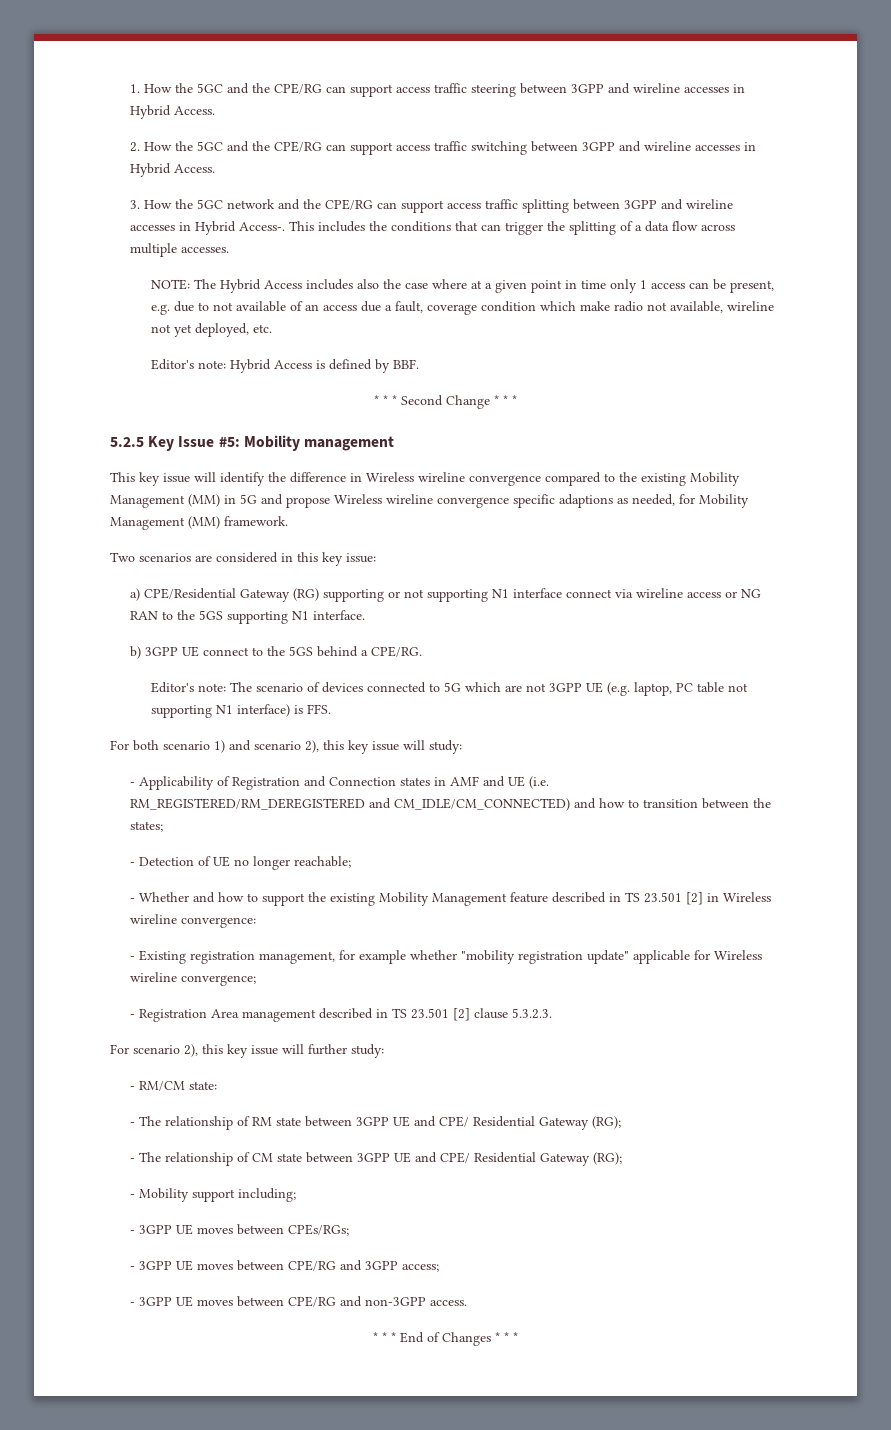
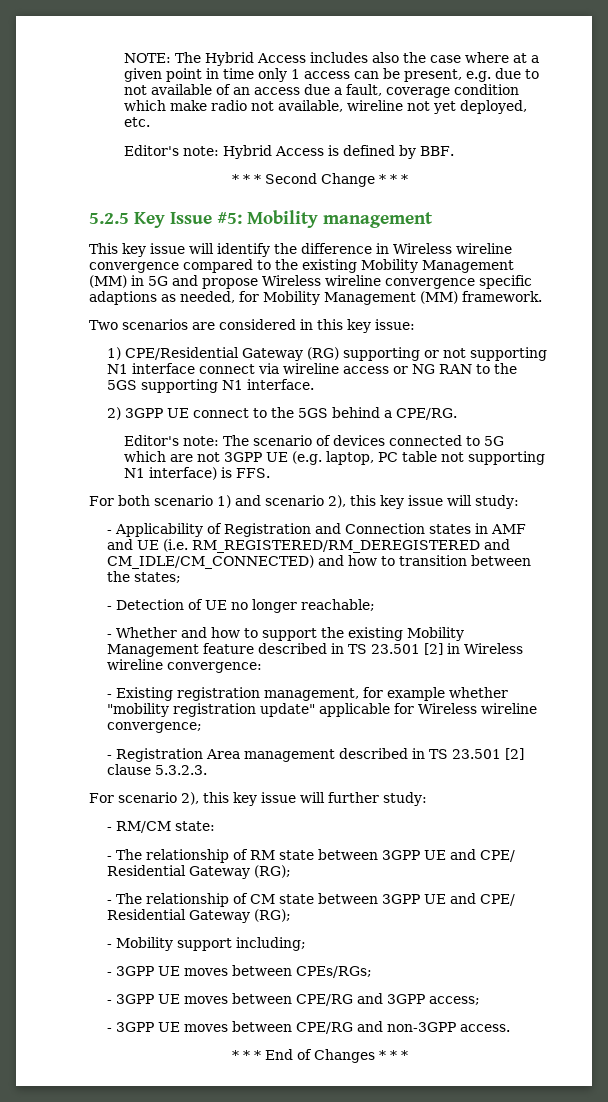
- 1. How the 5GC and the CPE/RG can support access traffic steering between 3GPP and wireline accesses in Hybrid Access.
- 2. How the 5GC and the CPE/RG can support access traffic switching between 3GPP and wireline accesses in Hybrid Access.
- 3. How the 5GC network and the CPE/RG can support access traffic splitting between 3GPP and wireline accesses in Hybrid Access-. This includes the conditions that can trigger the splitting of a data flow across multiple accesses.
- a) CPE/Residential Gateway (RG) supporting or not supporting N1 interface connect via wireline access or NG RAN to the 5GS supporting N1 interface.
+ 1) CPE/Residential Gateway (RG) supporting or not supporting N1 interface connect via wireline access or NG RAN to the 5GS supporting N1 interface.
- b) 3GPP UE connect to the 5GS behind a CPE/RG.
+ 2) 3GPP UE connect to the 5GS behind a CPE/RG.

